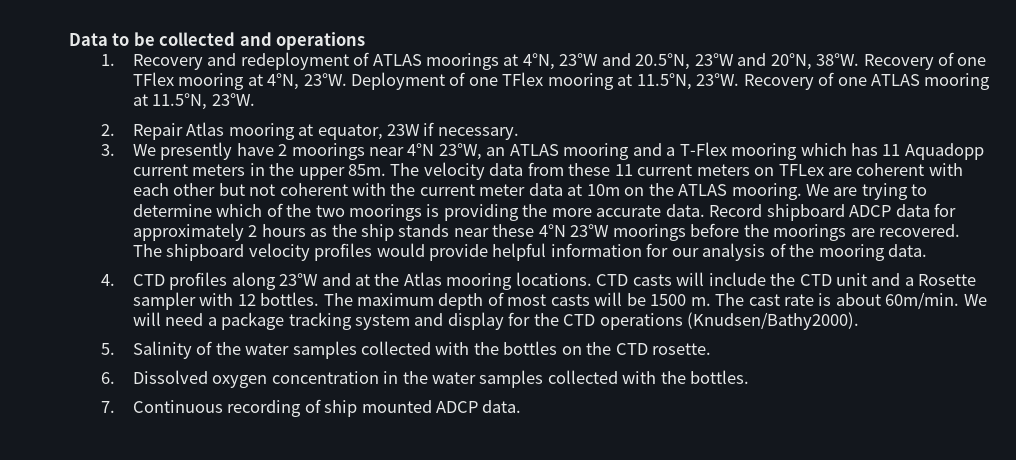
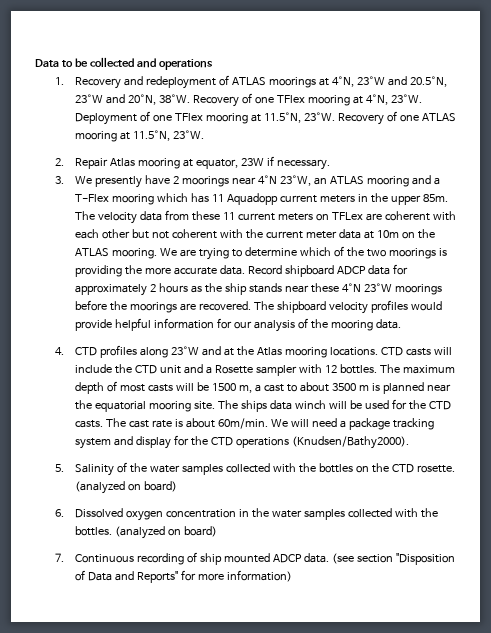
- The maximum depth of most casts will be 1500 m.
+ The maximum depth of most casts will be 1500 m, a cast to about 3500 m is planned near the equatorial mooring site. The ships data winch will be used for the CTD casts.
- 5. Salinity of the water samples collected with the bottles on the CTD rosette.
+ 5. Salinity of the water samples collected with the bottles on the CTD rosette. (analyzed on board)
- 6. Dissolved oxygen concentration in the water samples collected with the bottles.
+ 6. Dissolved oxygen concentration in the water samples collected with the bottles. (analyzed on board)
+ (see section "Disposition of Data and Reports" for more information)

